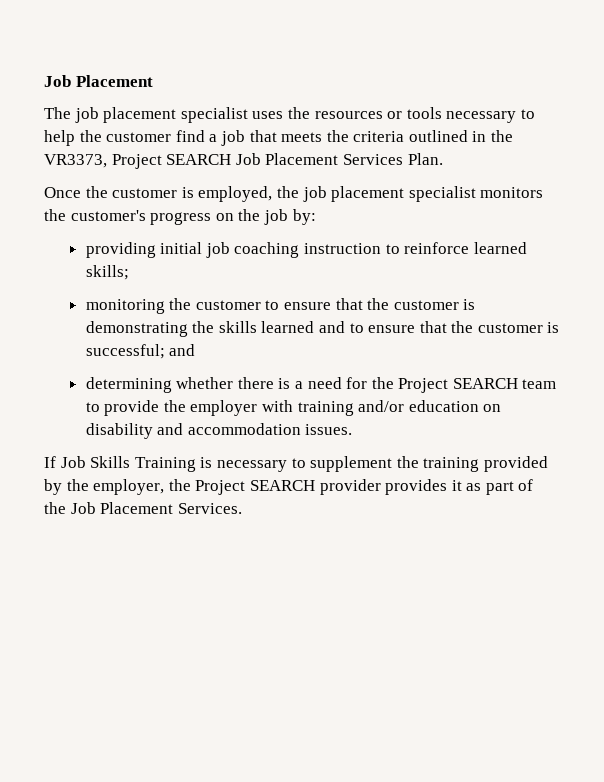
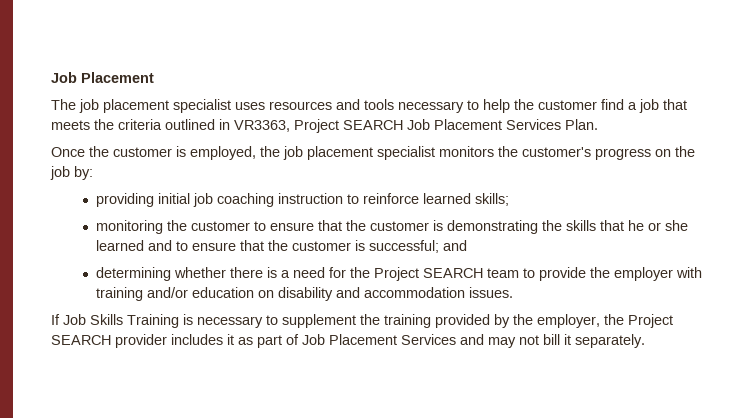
- The job placement specialist uses the resources or tools necessary to help the customer find a job that meets the criteria outlined in the VR3373, Project SEARCH Job Placement Services Plan.
+ The job placement specialist uses resources and tools necessary to help the customer find a job that meets the criteria outlined in VR3363, Project SEARCH Job Placement Services Plan.
- monitoring the customer to ensure that the customer is demonstrating the skills learned and to ensure that the customer is successful; and
+ monitoring the customer to ensure that the customer is demonstrating the skills that he or she learned and to ensure that the customer is successful; and
- If Job Skills Training is necessary to supplement the training provided by the employer, the Project SEARCH provider provides it as part of the Job Placement Services.
+ If Job Skills Training is necessary to supplement the training provided by the employer, the Project SEARCH provider includes it as part of Job Placement Services and may not bill it separately.

